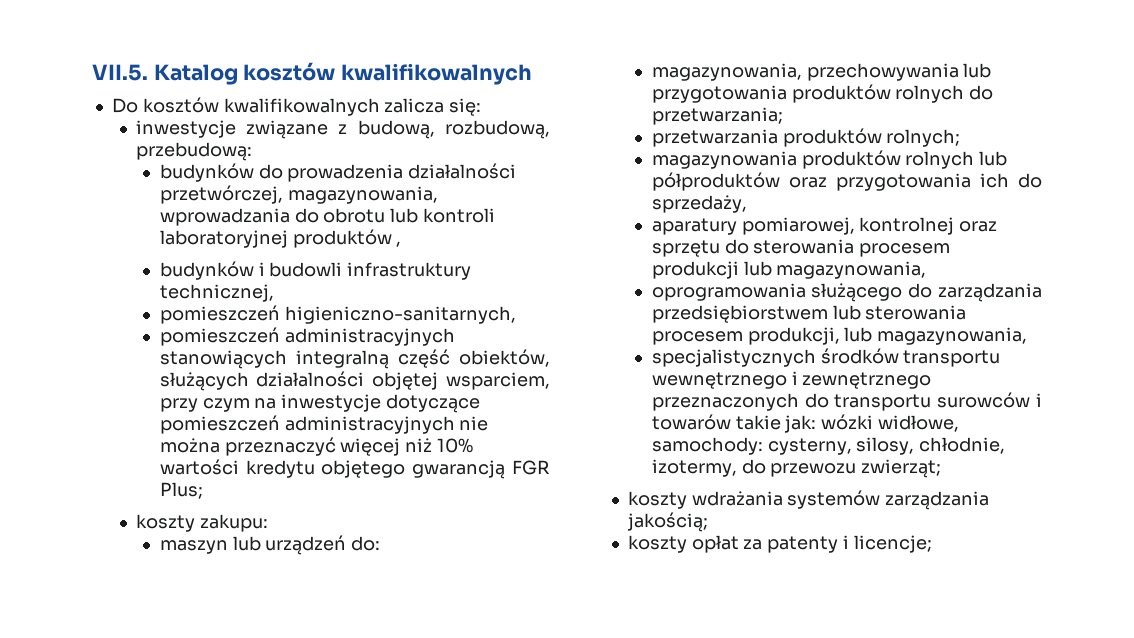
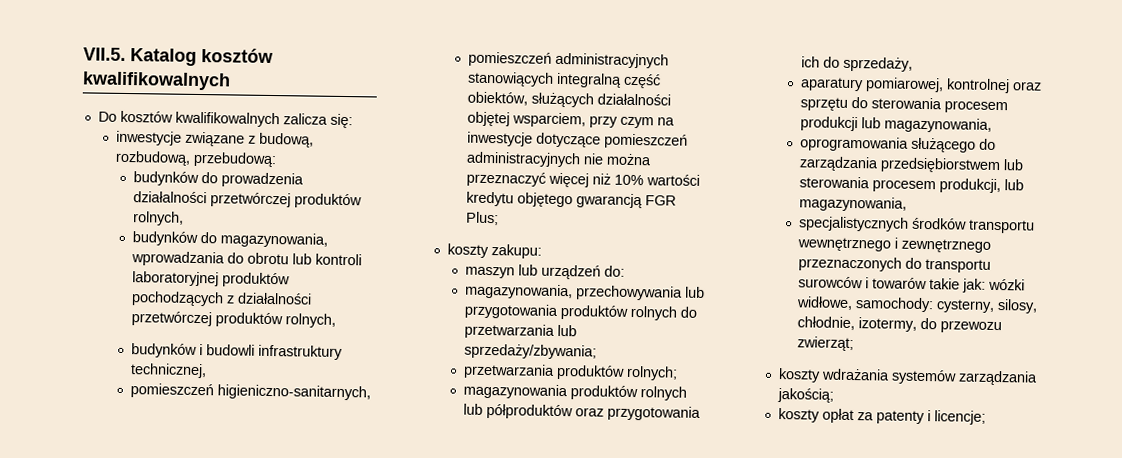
- budynków do prowadzenia działalności przetwórczej, magazynowania, wprowadzania do obrotu lub kontroli laboratoryjnej produktów ,
+ budynków do prowadzenia działalności przetwórczej produktów rolnych,
+ budynków do magazynowania, wprowadzania do obrotu lub kontroli laboratoryjnej produktów pochodzących z działalności przetwórczej produktów rolnych,
- magazynowania, przechowywania lub przygotowania produktów rolnych do przetwarzania;
+ magazynowania, przechowywania lub przygotowania produktów rolnych do przetwarzania lub sprzedaży/zbywania;

